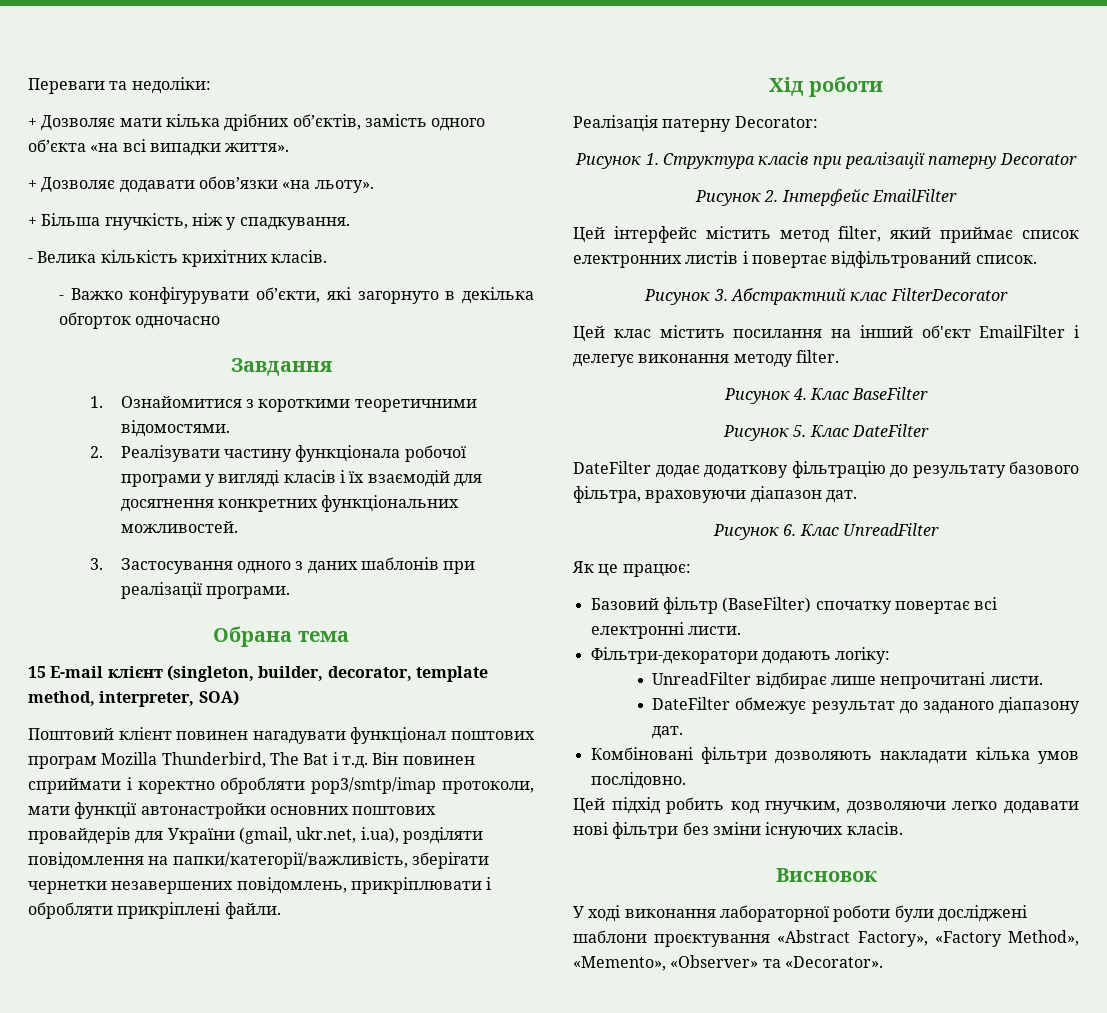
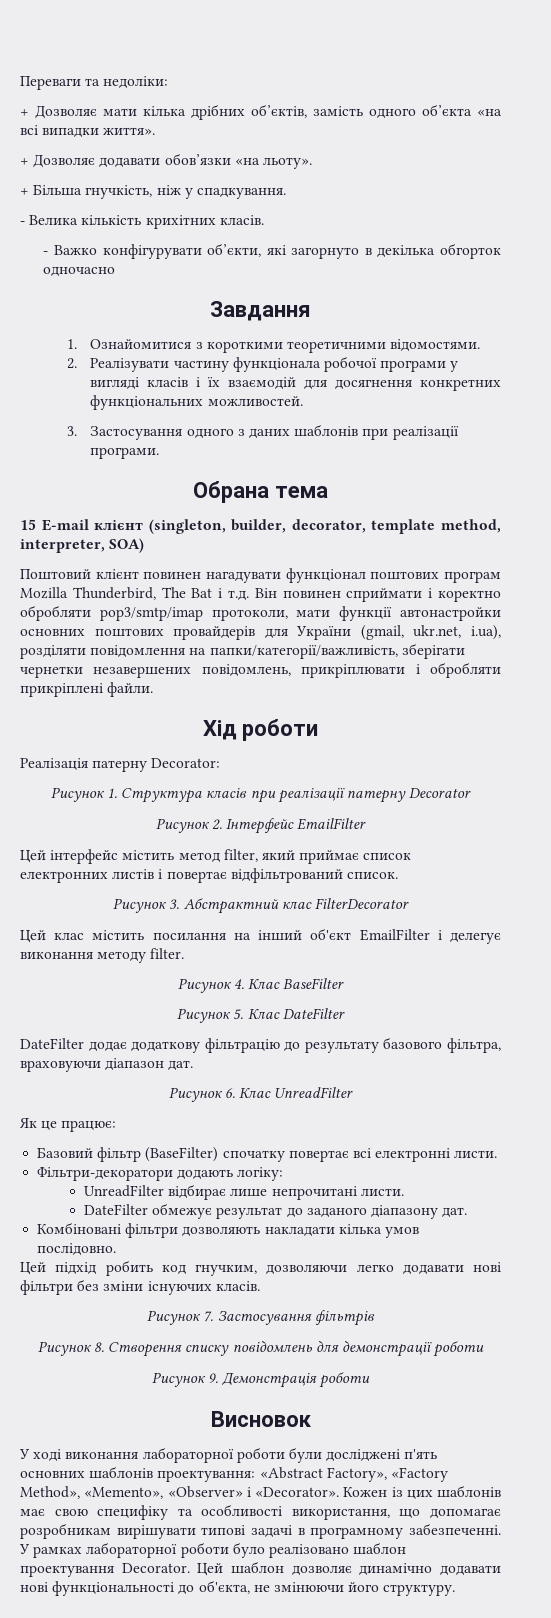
+ Рисунок 7. Застосування фільтрів
+ Рисунок 8. Створення списку повідомлень для демонстрації роботи
+ Рисунок 9. Демонстрація роботи
- У ході виконання лабораторної роботи були досліджені шаблони проєктування «Abstract Factory», «Factory Method», «Memento», «Observer» та «Decorator».
+ У ході виконання лабораторної роботи були досліджені п'ять основних шаблонів проектування: «Abstract Factory», «Factory Method», «Memento», «Observer» і «Decorator». Кожен із цих шаблонів має свою специфіку та особливості використання, що допомагає розробникам вирішувати типові задачі в програмному забезпеченні. У рамках лабораторної роботи було реалізовано шаблон проектування Decorator. Цей шаблон дозволяє динамічно додавати нові функціональності до об'єкта, не змінюючи його структуру.

